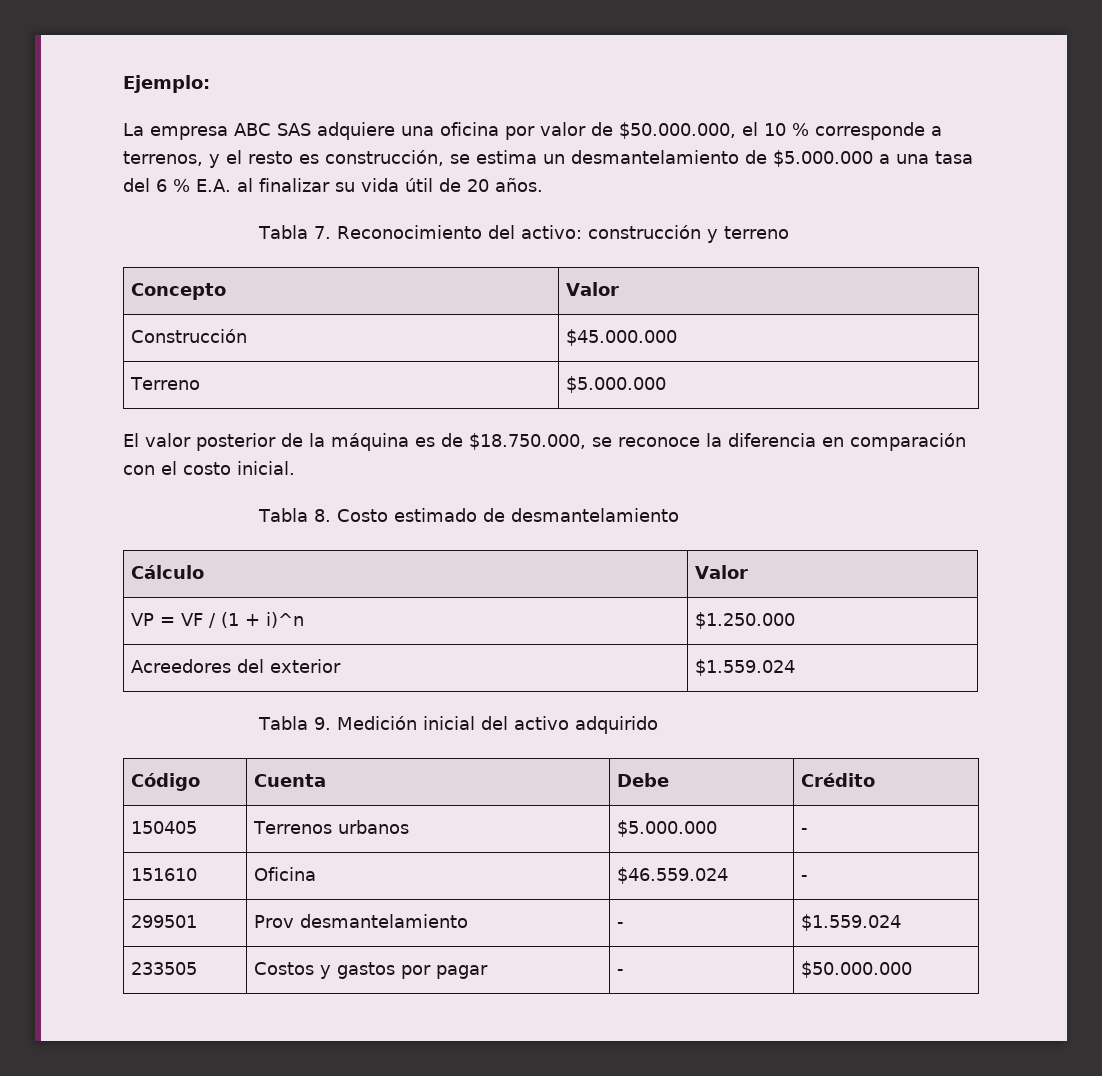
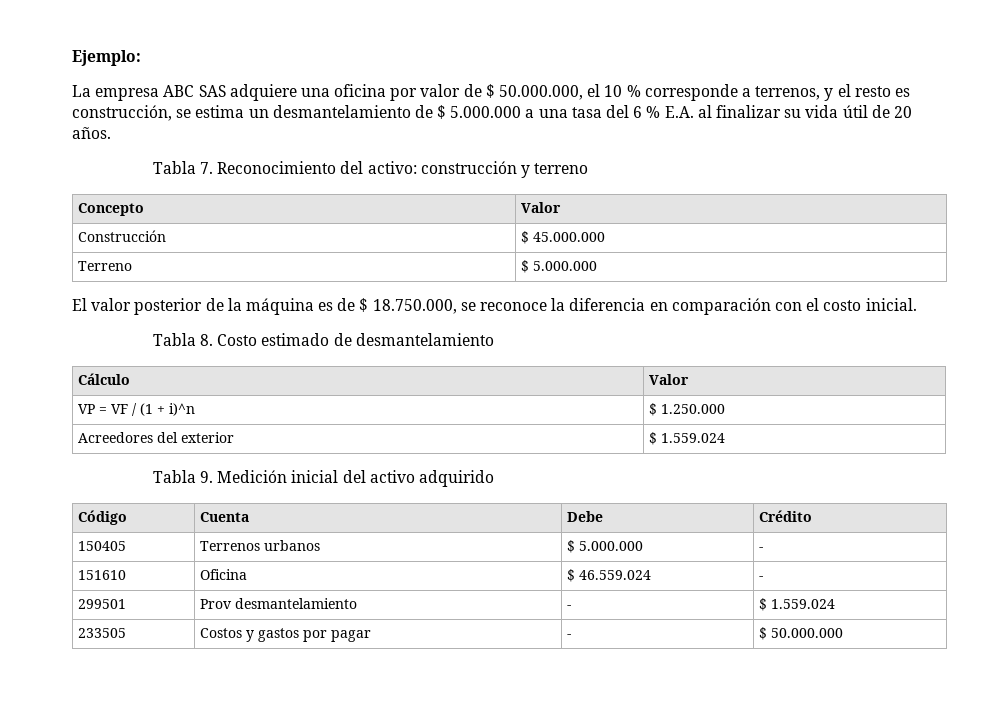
- La empresa ABC SAS adquiere una oficina por valor de $50.000.000, el 10 % corresponde a terrenos, y el resto es construcción, se estima un desmantelamiento de $5.000.000 a una tasa del 6 % E.A. al finalizar su vida útil de 20 años.
+ La empresa ABC SAS adquiere una oficina por valor de $ 50.000.000, el 10 % corresponde a terrenos, y el resto es construcción, se estima un desmantelamiento de $ 5.000.000 a una tasa del 6 % E.A. al finalizar su vida útil de 20 años.
- Construcción | $45.000.000
+ Construcción | $ 45.000.000
- Terreno | $5.000.000
+ Terreno | $ 5.000.000
- El valor posterior de la máquina es de $18.750.000, se reconoce la diferencia en comparación con el costo inicial.
+ El valor posterior de la máquina es de $ 18.750.000, se reconoce la diferencia en comparación con el costo inicial.
- VP = VF / (1 + i)^n | $1.250.000
+ VP = VF / (1 + i)^n | $ 1.250.000
- Acreedores del exterior | $1.559.024
+ Acreedores del exterior | $ 1.559.024
- 150405 | Terrenos urbanos | $5.000.000 | -
+ 150405 | Terrenos urbanos | $ 5.000.000 | -
- 151610 | Oficina | $46.559.024 | -
+ 151610 | Oficina | $ 46.559.024 | -
- 299501 | Prov desmantelamiento | - | $1.559.024
+ 299501 | Prov desmantelamiento | - | $ 1.559.024
- 233505 | Costos y gastos por pagar | - | $50.000.000
+ 233505 | Costos y gastos por pagar | - | $ 50.000.000

